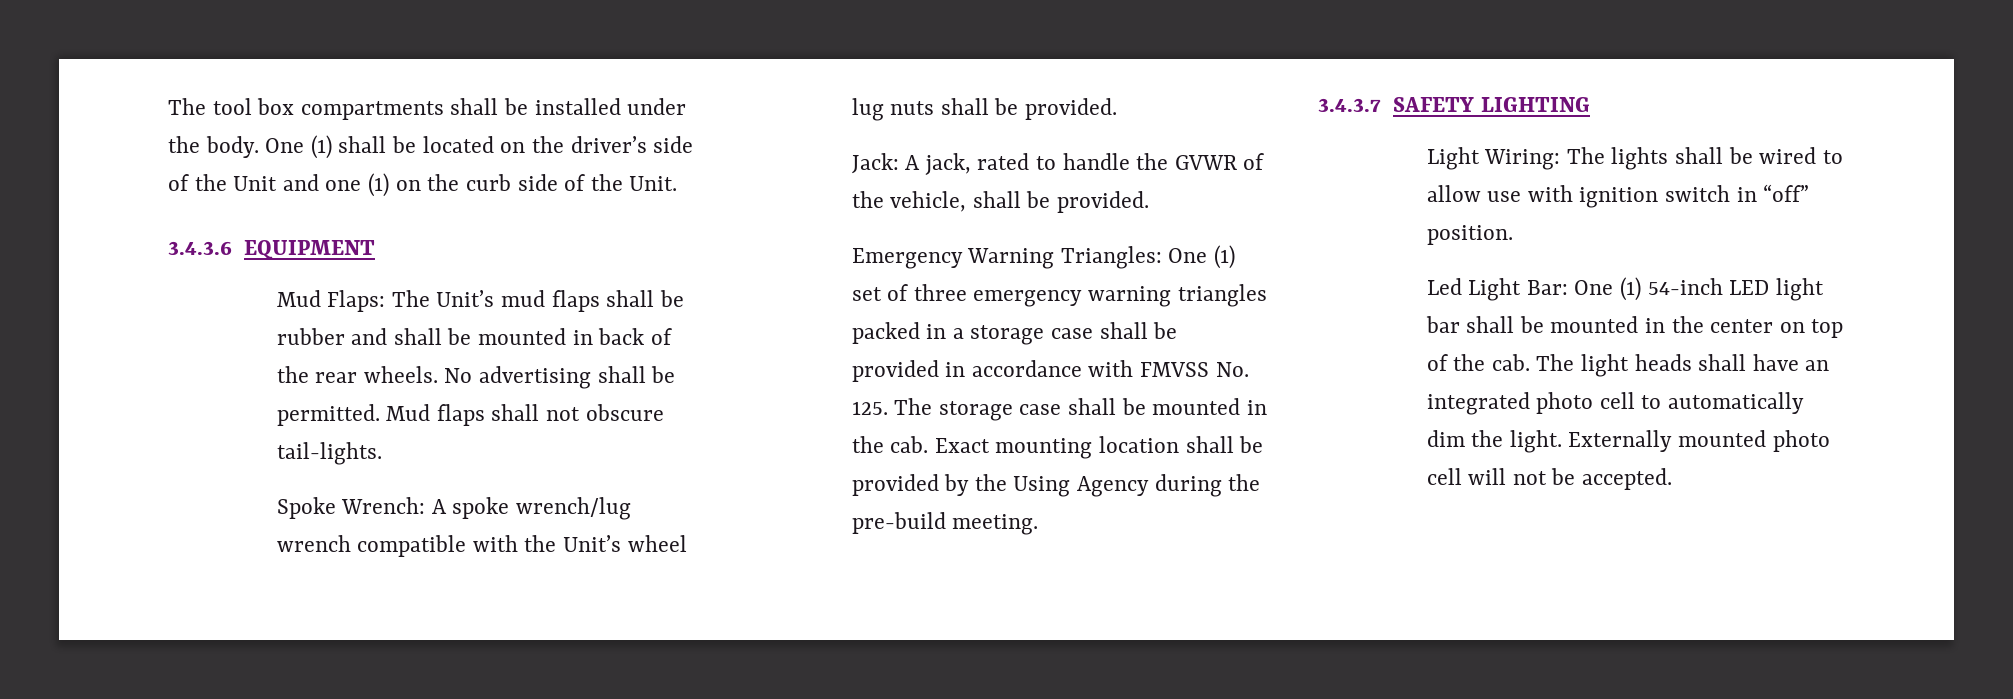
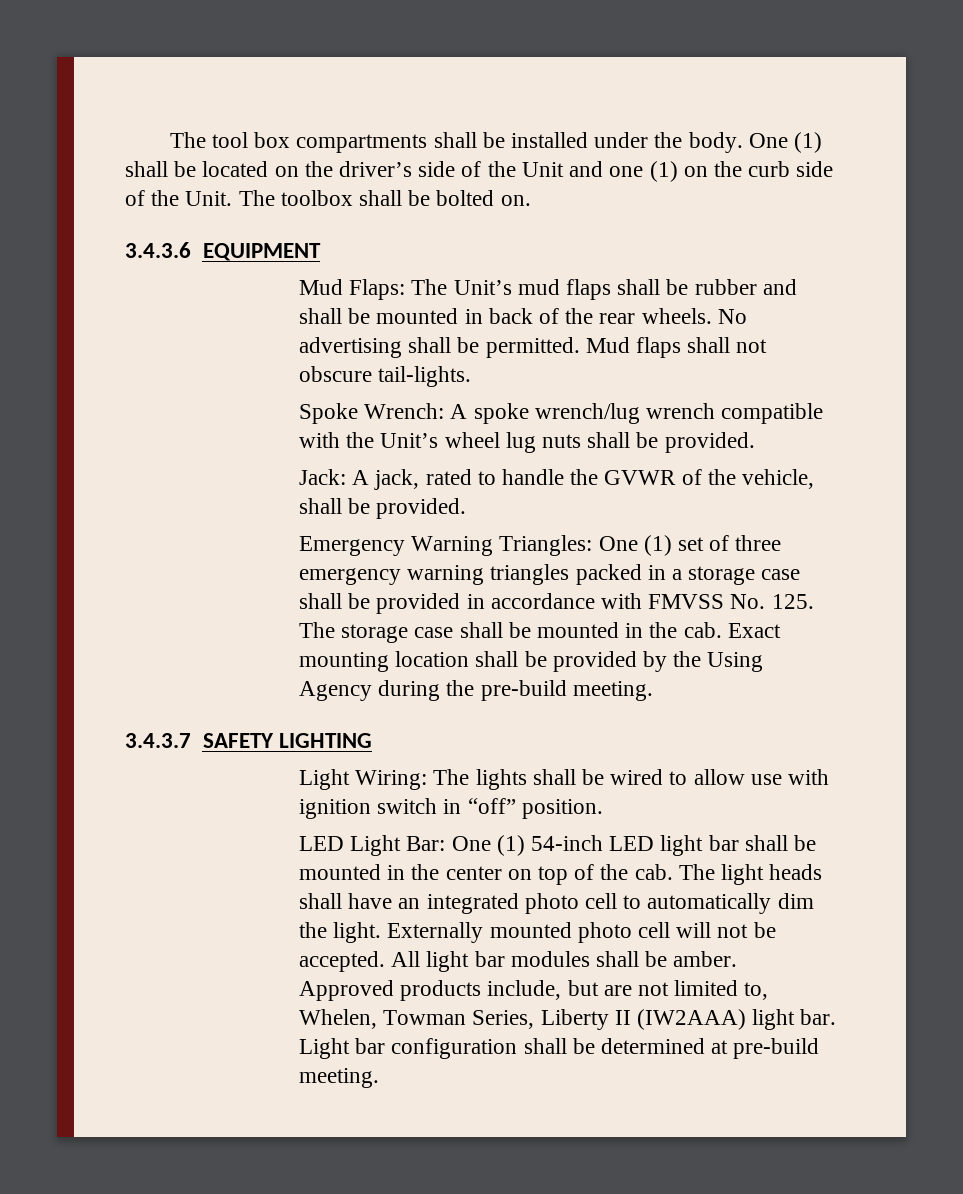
+ The toolbox shall be bolted on.
- Led Light Bar: One (1) 54-inch LED light bar shall be mounted in the center on top of the cab.
+ LED Light Bar: One (1) 54-inch LED light bar shall be mounted in the center on top of the cab.
+ All light bar modules shall be amber. Approved products include, but are not limited to, Whelen, Towman Series, Liberty II (IW2AAA) light bar. Light bar configuration shall be determined at pre-build meeting.

